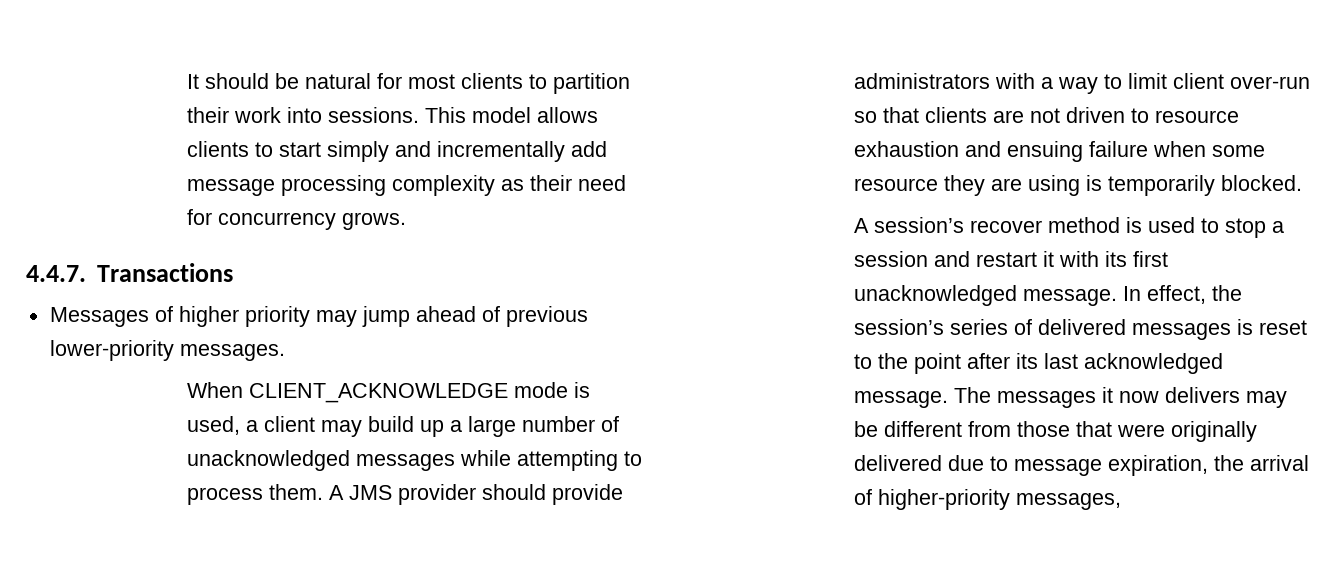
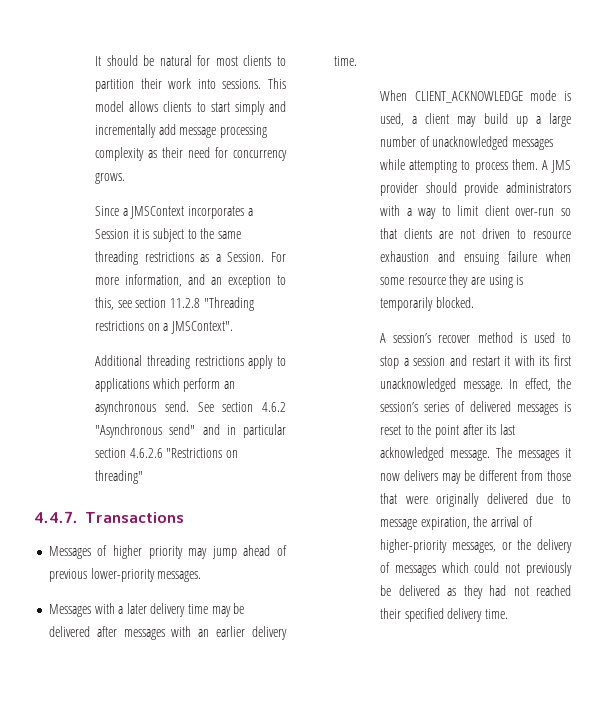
+ Since a JMSContext incorporates a Session it is subject to the same threading restrictions as a Session. For more information, and an exception to this, see section 11.2.8 "Threading restrictions on a JMSContext".
+ Additional threading restrictions apply to applications which perform an asynchronous send. See section 4.6.2 "Asynchronous send" and in particular section 4.6.2.6 "Restrictions on threading"
+ Messages with a later delivery time may be delivered after messages with an earlier delivery time.
- The messages it now delivers may be different from those that were originally delivered due to message expiration, the arrival of higher-priority messages,
+ The messages it now delivers may be different from those that were originally delivered due to message expiration, the arrival of higher-priority messages, or the delivery of messages which could not previously be delivered as they had not reached their specified delivery time.

